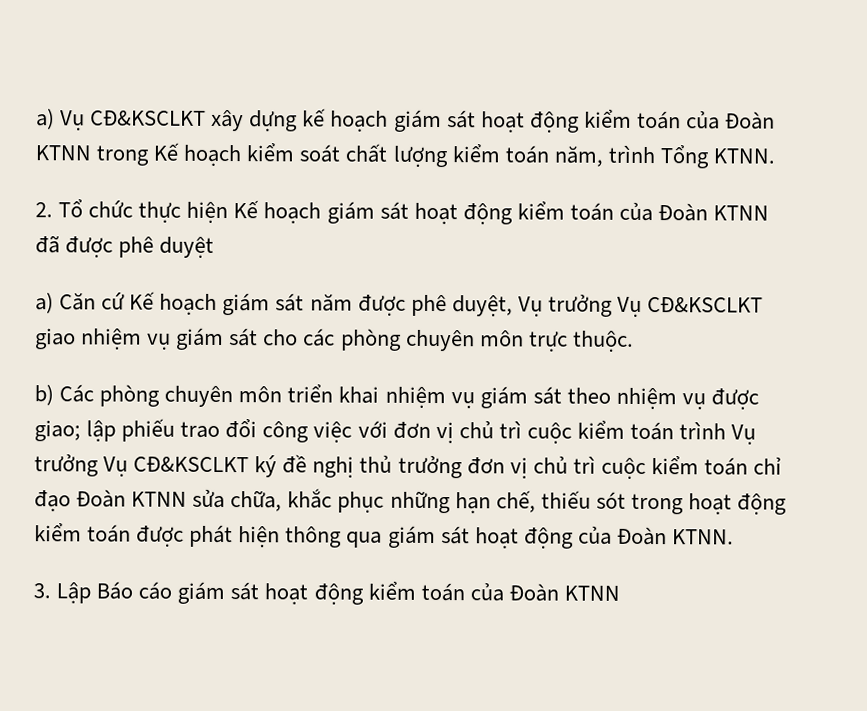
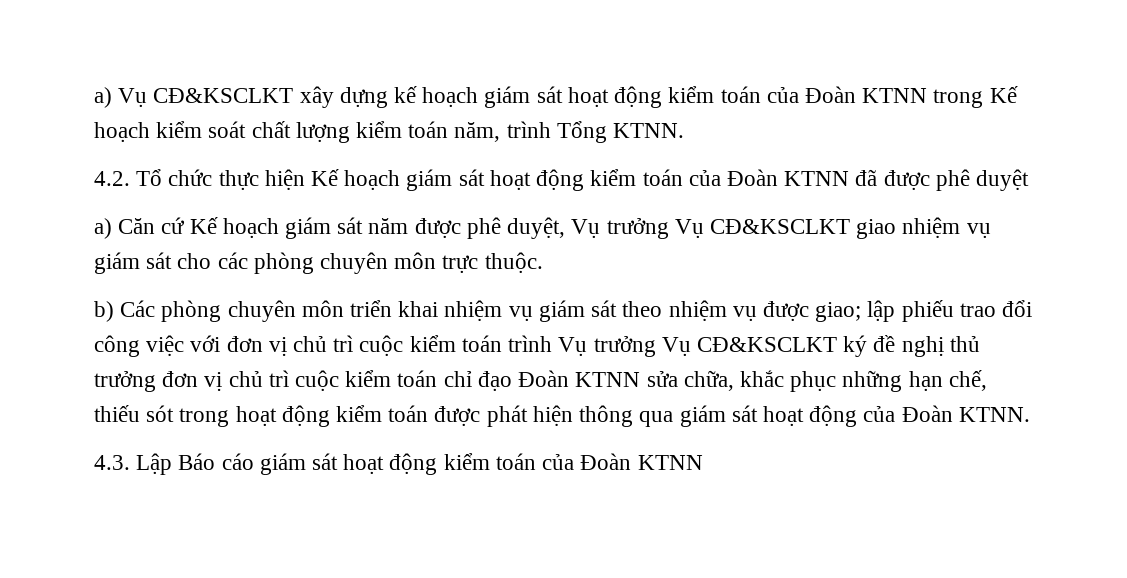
- 2. Tổ chức thực hiện Kế hoạch giám sát hoạt động kiểm toán của Đoàn KTNN đã được phê duyệt
+ 4.2. Tổ chức thực hiện Kế hoạch giám sát hoạt động kiểm toán của Đoàn KTNN đã được phê duyệt
- 3. Lập Báo cáo giám sát hoạt động kiểm toán của Đoàn KTNN
+ 4.3. Lập Báo cáo giám sát hoạt động kiểm toán của Đoàn KTNN

